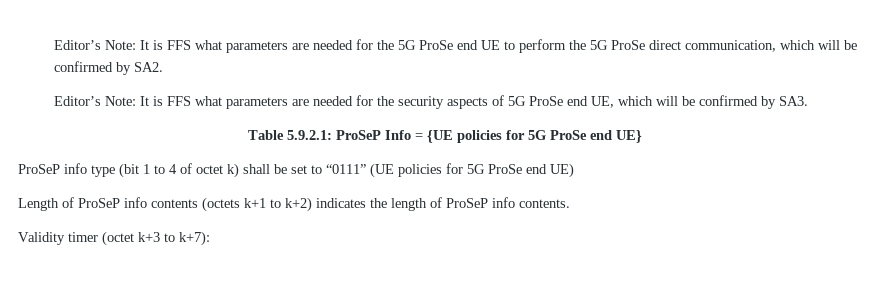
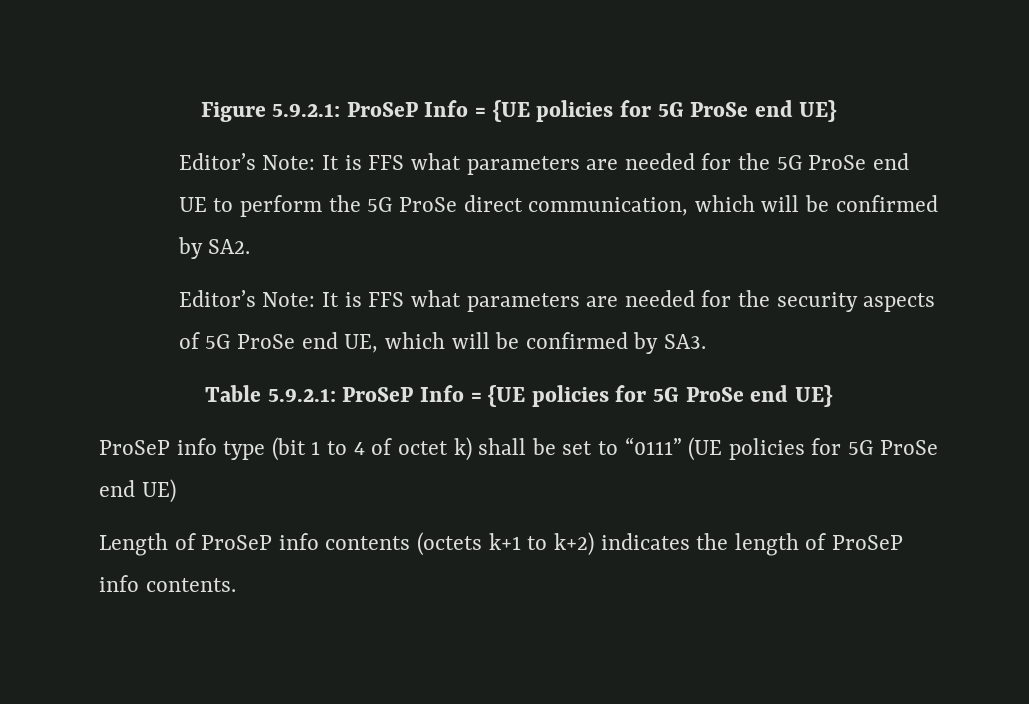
+ Figure 5.9.2.1: ProSeP Info = {UE policies for 5G ProSe end UE}
- Validity timer (octet k+3 to k+7):

